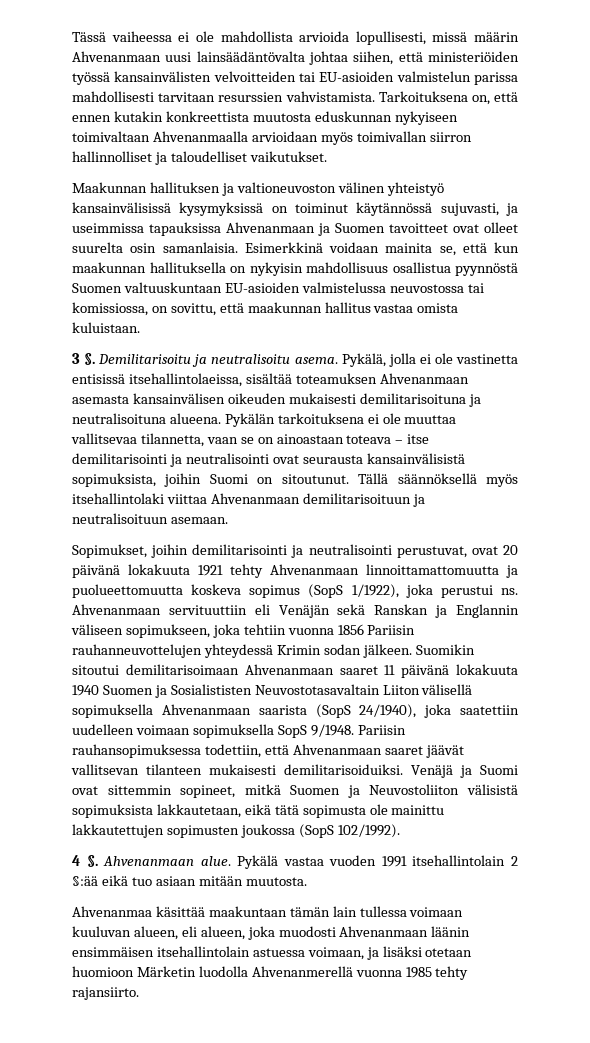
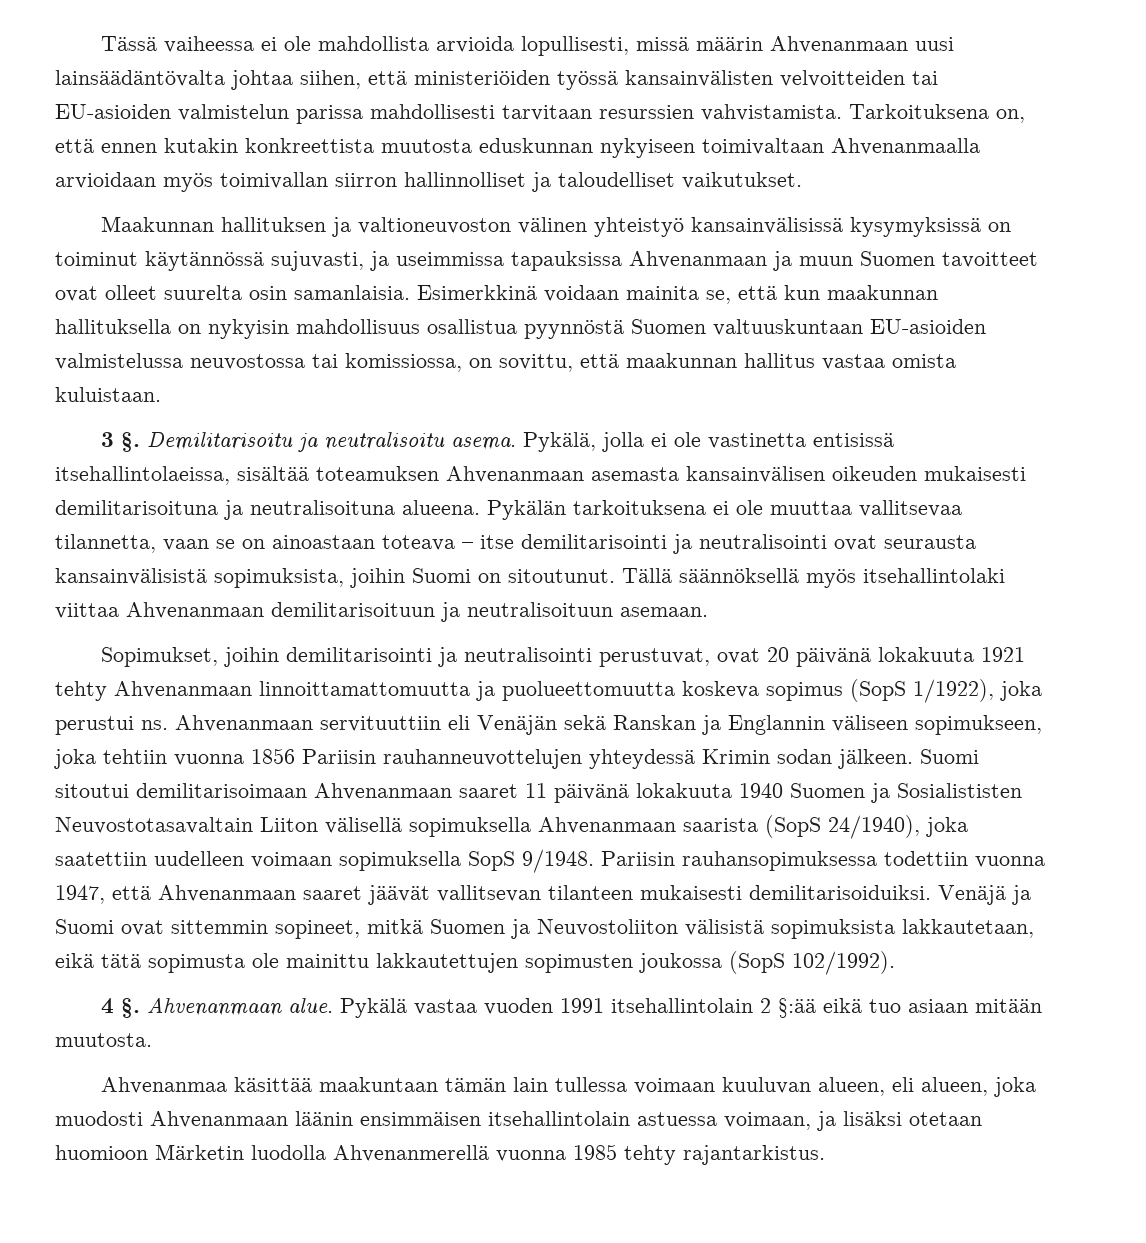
- Maakunnan hallituksen ja valtioneuvoston välinen yhteistyö kansainvälisissä kysymyksissä on toiminut käytännössä sujuvasti, ja useimmissa tapauksissa Ahvenanmaan ja Suomen tavoitteet ovat olleet suurelta osin samanlaisia.
+ Maakunnan hallituksen ja valtioneuvoston välinen yhteistyö kansainvälisissä kysymyksissä on toiminut käytännössä sujuvasti, ja useimmissa tapauksissa Ahvenanmaan ja muun Suomen tavoitteet ovat olleet suurelta osin samanlaisia.
- Suomikin sitoutui demilitarisoimaan Ahvenanmaan saaret 11 päivänä lokakuuta 1940 Suomen ja Sosialististen Neuvostotasavaltain Liiton välisellä sopimuksella Ahvenanmaan saarista (SopS 24/1940), joka saatettiin uudelleen voimaan sopimuksella SopS 9/1948.
+ Suomi sitoutui demilitarisoimaan Ahvenanmaan saaret 11 päivänä lokakuuta 1940 Suomen ja Sosialististen Neuvostotasavaltain Liiton välisellä sopimuksella Ahvenanmaan saarista (SopS 24/1940), joka saatettiin uudelleen voimaan sopimuksella SopS 9/1948.
- Pariisin rauhansopimuksessa todettiin, että Ahvenanmaan saaret jäävät vallitsevan tilanteen mukaisesti demilitarisoiduiksi.
+ Pariisin rauhansopimuksessa todettiin vuonna 1947, että Ahvenanmaan saaret jäävät vallitsevan tilanteen mukaisesti demilitarisoiduiksi.
- Ahvenanmaa käsittää maakuntaan tämän lain tullessa voimaan kuuluvan alueen, eli alueen, joka muodosti Ahvenanmaan läänin ensimmäisen itsehallintolain astuessa voimaan, ja lisäksi otetaan huomioon Märketin luodolla Ahvenanmerellä vuonna 1985 tehty rajansiirto.
+ Ahvenanmaa käsittää maakuntaan tämän lain tullessa voimaan kuuluvan alueen, eli alueen, joka muodosti Ahvenanmaan läänin ensimmäisen itsehallintolain astuessa voimaan, ja lisäksi otetaan huomioon Märketin luodolla Ahvenanmerellä vuonna 1985 tehty rajantarkistus.

